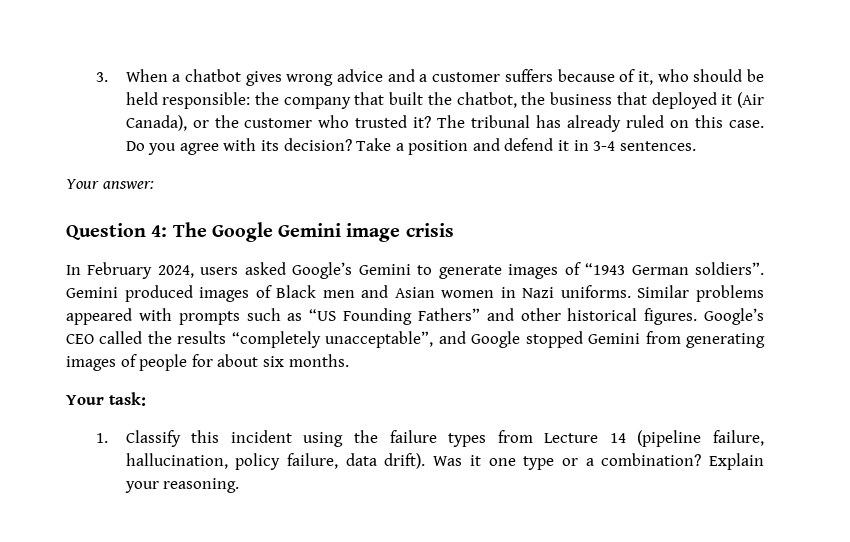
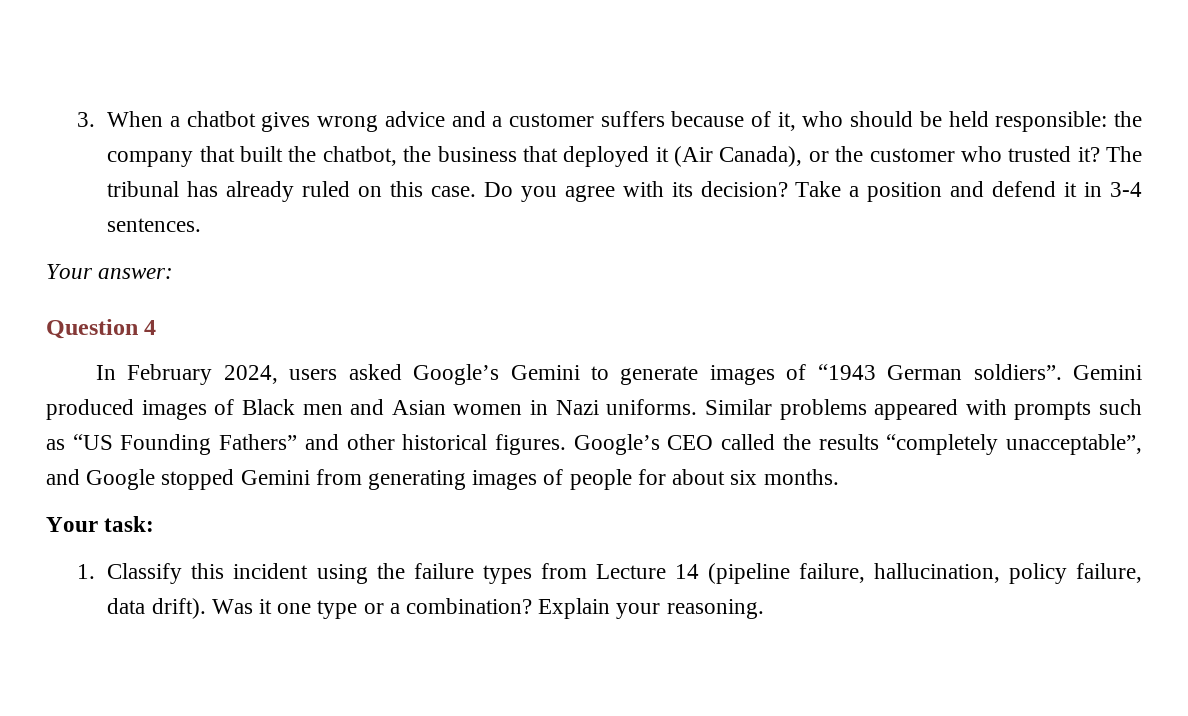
- Question 4: The Google Gemini image crisis
+ Question 4

